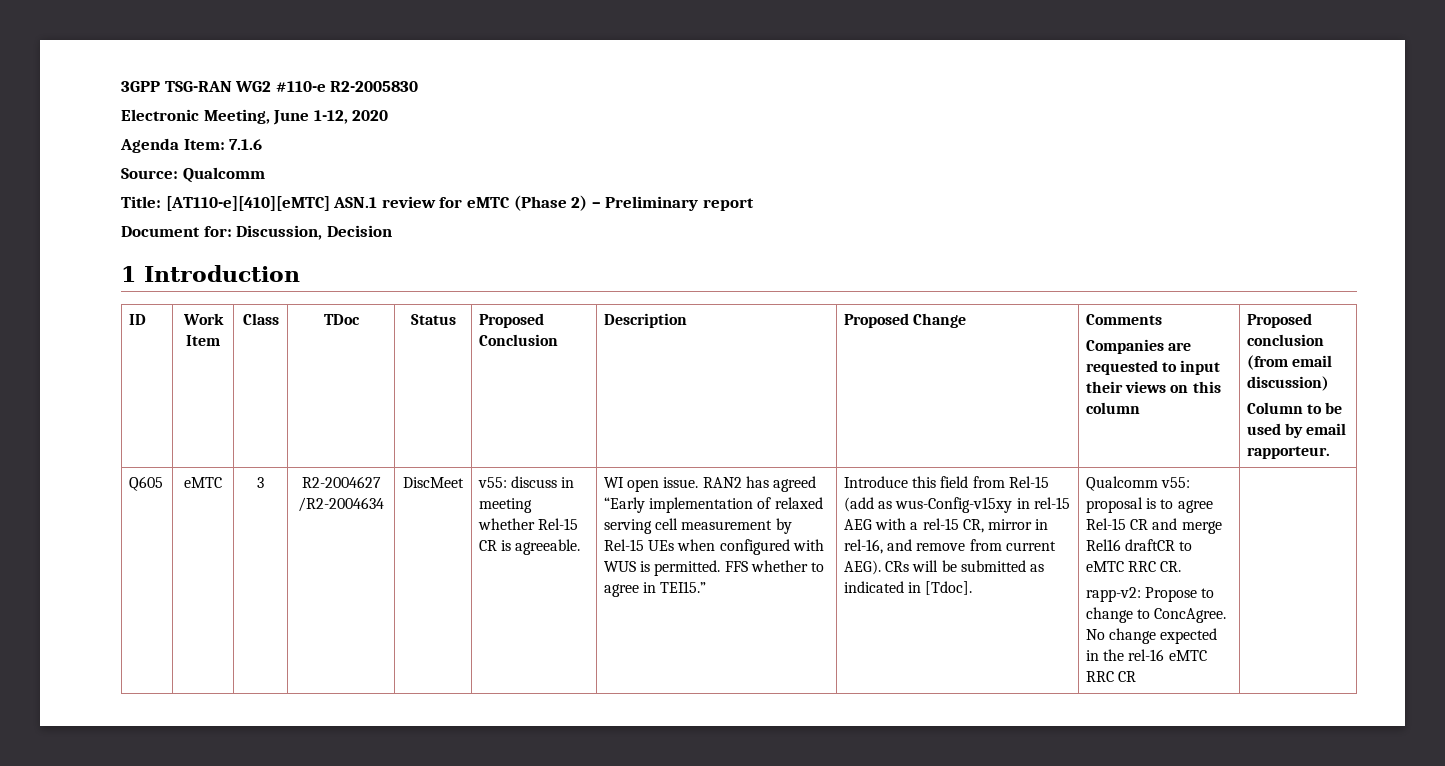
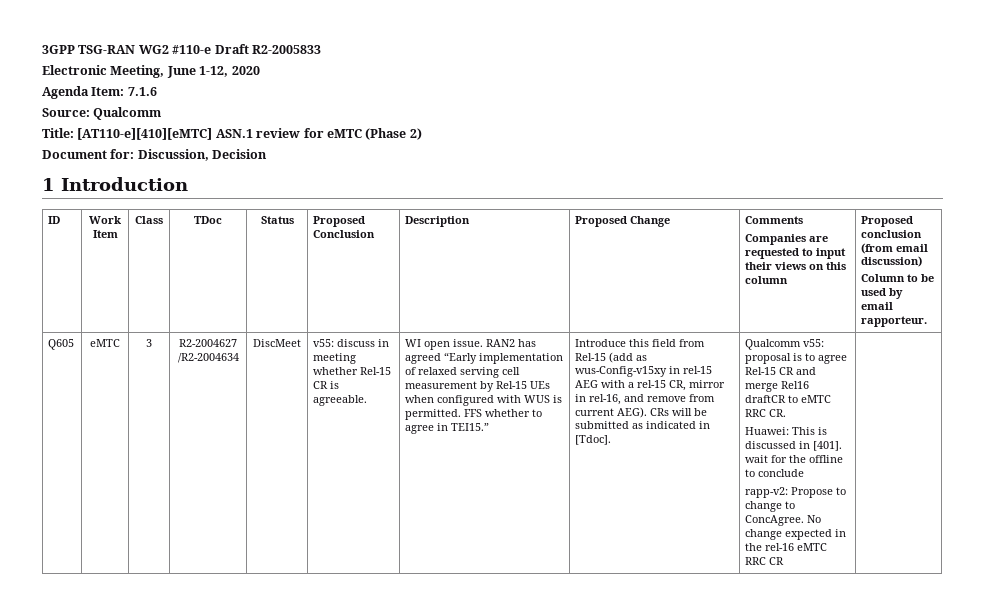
- 3GPP TSG-RAN WG2 #110-e R2-2005830
+ 3GPP TSG-RAN WG2 #110-e Draft R2-2005833
- Title: [AT110-e][410][eMTC] ASN.1 review for eMTC (Phase 2) – Preliminary report
+ Title: [AT110-e][410][eMTC] ASN.1 review for eMTC (Phase 2)
+ Huawei: This is discussed in [401]. wait for the offline to conclude

